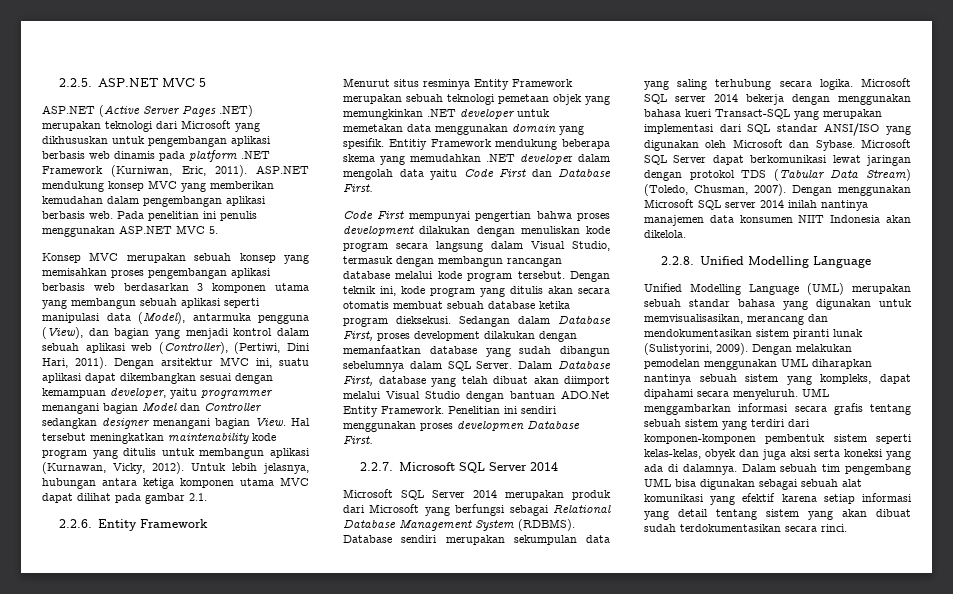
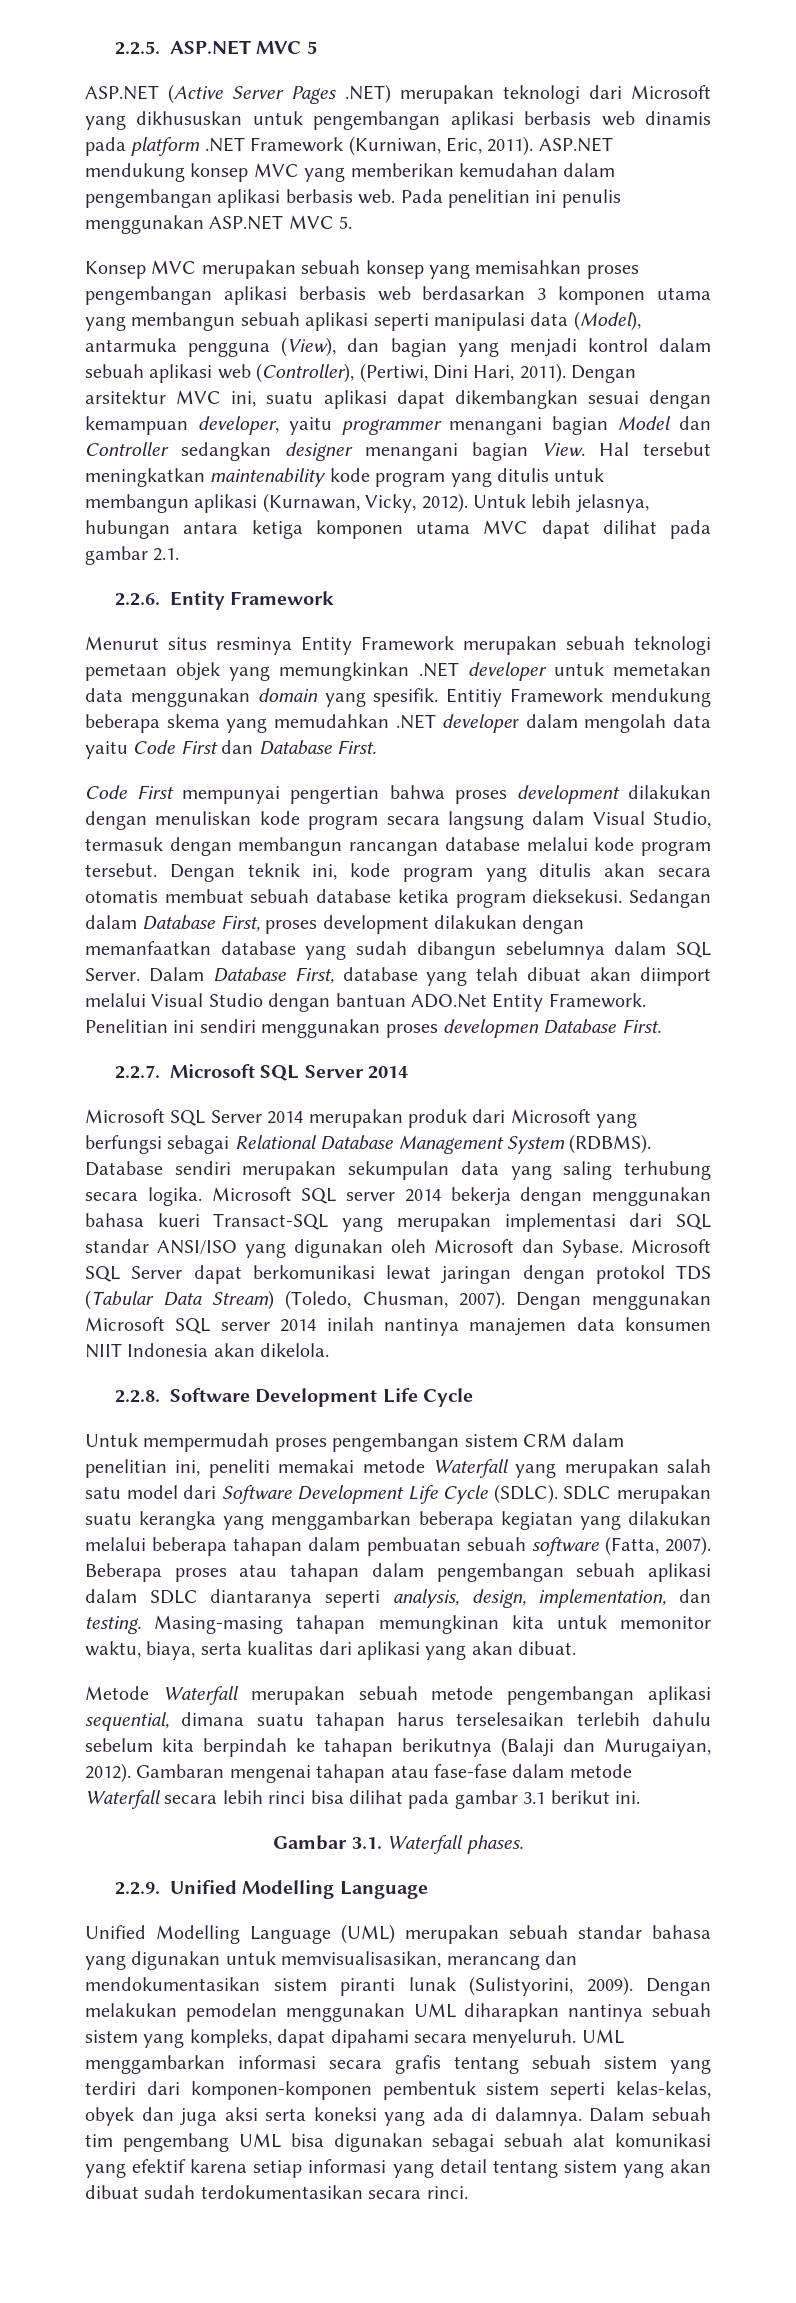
- 2.2.8. Unified Modelling Language
+ 2.2.8. Software Development Life Cycle
+ Untuk mempermudah proses pengembangan sistem CRM dalam penelitian ini, peneliti memakai metode Waterfall yang merupakan salah satu model dari Software Development Life Cycle (SDLC). SDLC merupakan suatu kerangka yang menggambarkan beberapa kegiatan yang dilakukan melalui beberapa tahapan dalam pembuatan sebuah software (Fatta, 2007). Beberapa proses atau tahapan dalam pengembangan sebuah aplikasi dalam SDLC diantaranya seperti analysis, design, implementation, dan testing. Masing-masing tahapan memungkinan kita untuk memonitor waktu, biaya, serta kualitas dari aplikasi yang akan dibuat.
+ Metode Waterfall merupakan sebuah metode pengembangan aplikasi sequential, dimana suatu tahapan harus terselesaikan terlebih dahulu sebelum kita berpindah ke tahapan berikutnya (Balaji dan Murugaiyan, 2012). Gambaran mengenai tahapan atau fase-fase dalam metode Waterfall secara lebih rinci bisa dilihat pada gambar 3.1 berikut ini.
+ Gambar 3.1. Waterfall phases.
+ 2.2.9. Unified Modelling Language

